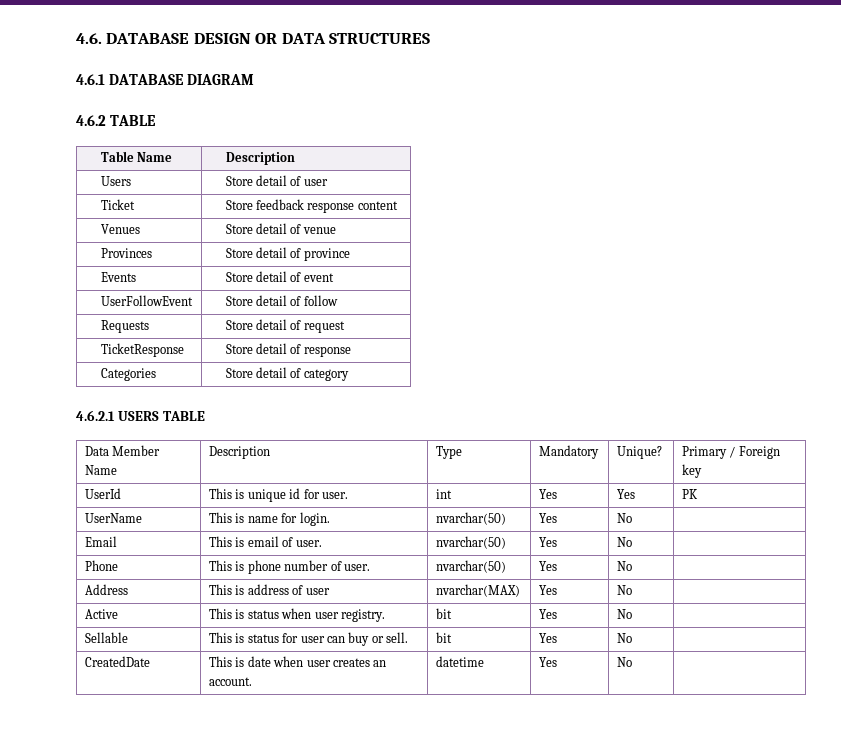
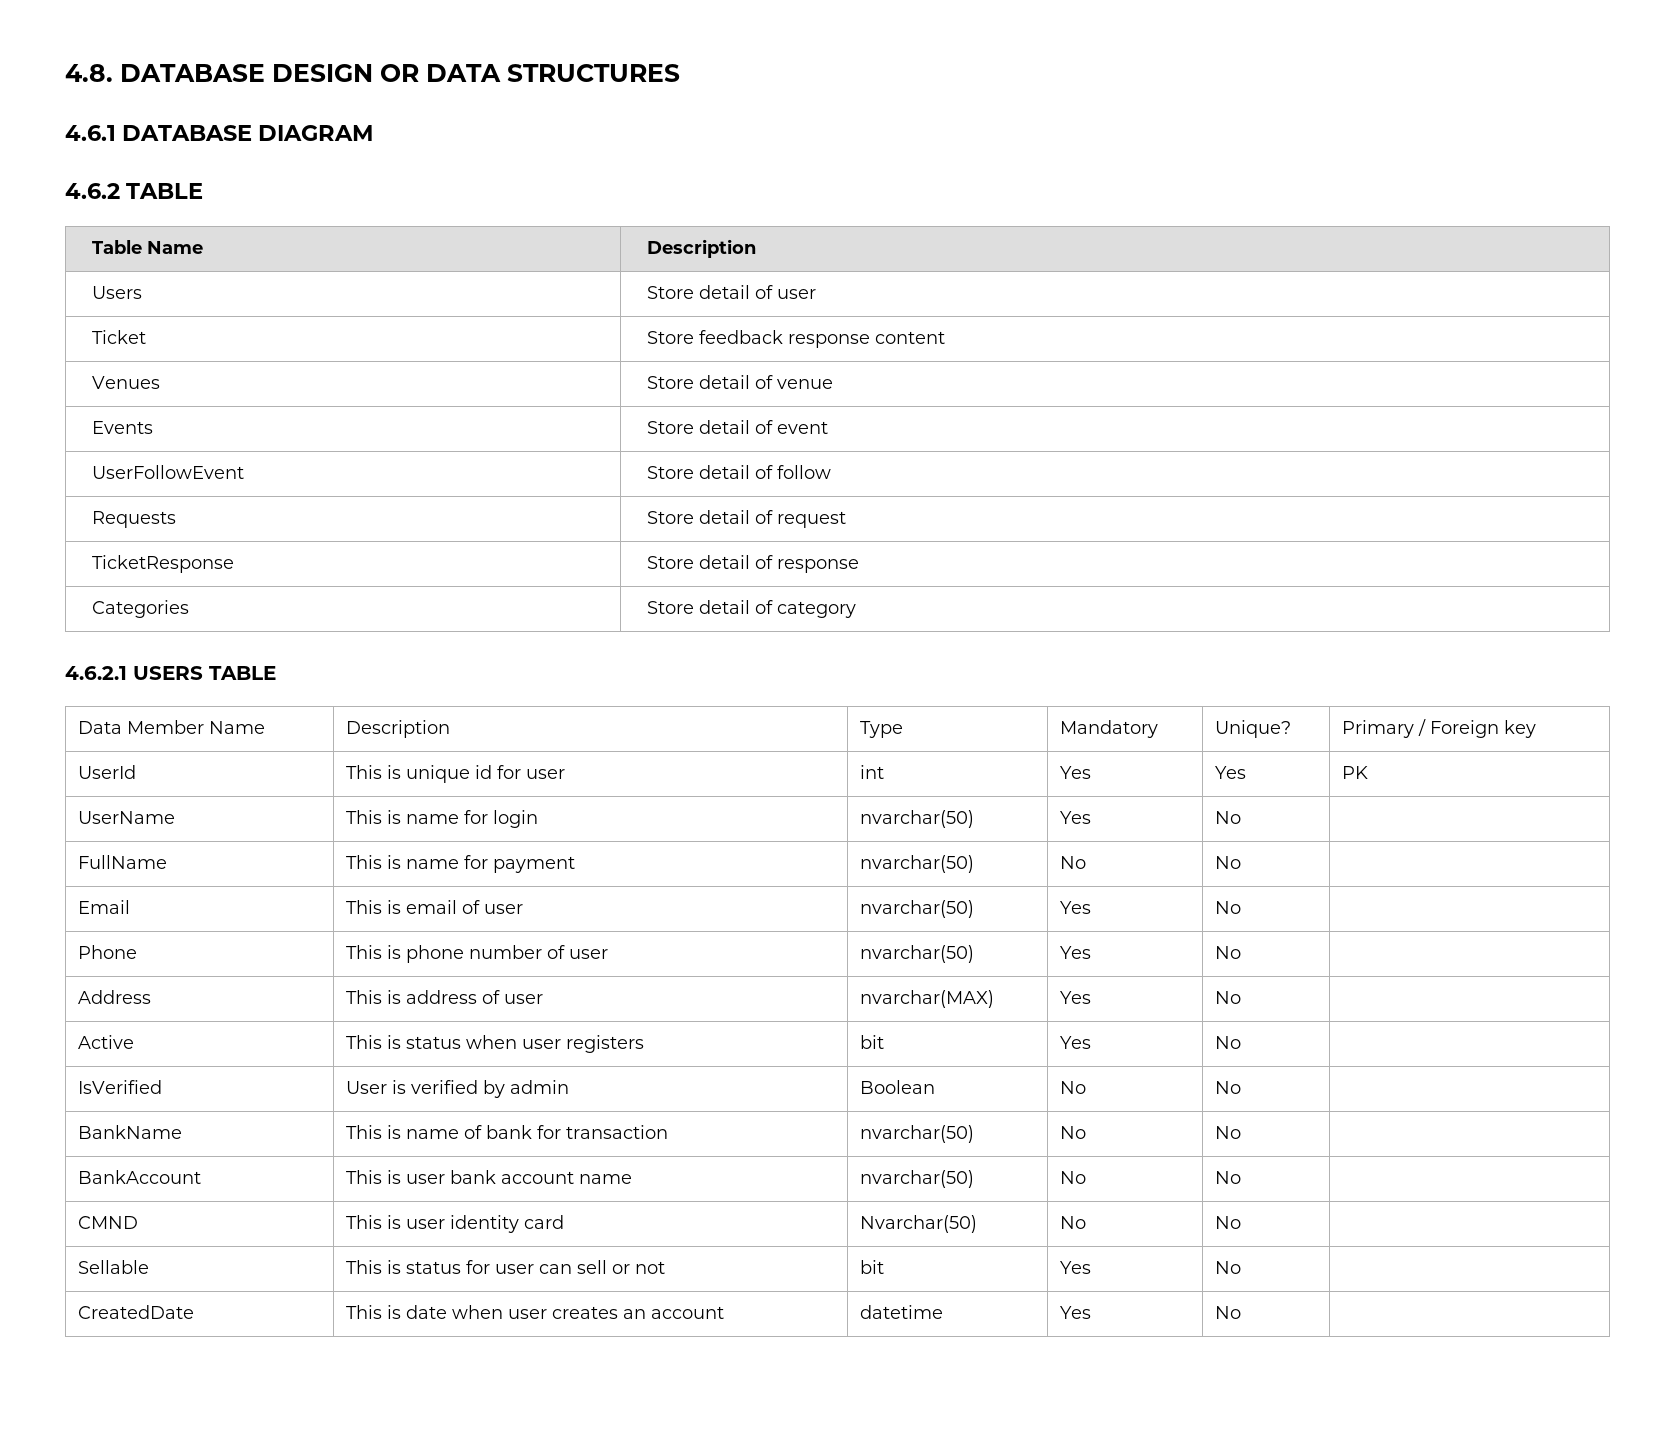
- 4.6. DATABASE DESIGN OR DATA STRUCTURES
+ 4.8. DATABASE DESIGN OR DATA STRUCTURES
- Provinces | Store detail of province
- UserId | This is unique id for user. | int | Yes | Yes | PK
+ UserId | This is unique id for user | int | Yes | Yes | PK
- UserName | This is name for login. | nvarchar(50) | Yes | No |
+ UserName | This is name for login | nvarchar(50) | Yes | No |
+ FullName | This is name for payment | nvarchar(50) | No | No |
- Email | This is email of user. | nvarchar(50) | Yes | No |
+ Email | This is email of user | nvarchar(50) | Yes | No |
- Phone | This is phone number of user. | nvarchar(50) | Yes | No |
+ Phone | This is phone number of user | nvarchar(50) | Yes | No |
- Active | This is status when user registry. | bit | Yes | No |
+ Active | This is status when user registers | bit | Yes | No |
+ IsVerified | User is verified by admin | Boolean | No | No |
+ BankName | This is name of bank for transaction | nvarchar(50) | No | No |
+ BankAccount | This is user bank account name | nvarchar(50) | No | No |
+ CMND | This is user identity card | Nvarchar(50) | No | No |
- Sellable | This is status for user can buy or sell. | bit | Yes | No |
+ Sellable | This is status for user can sell or not | bit | Yes | No |
- CreatedDate | This is date when user creates an account. | datetime | Yes | No |
+ CreatedDate | This is date when user creates an account | datetime | Yes | No |

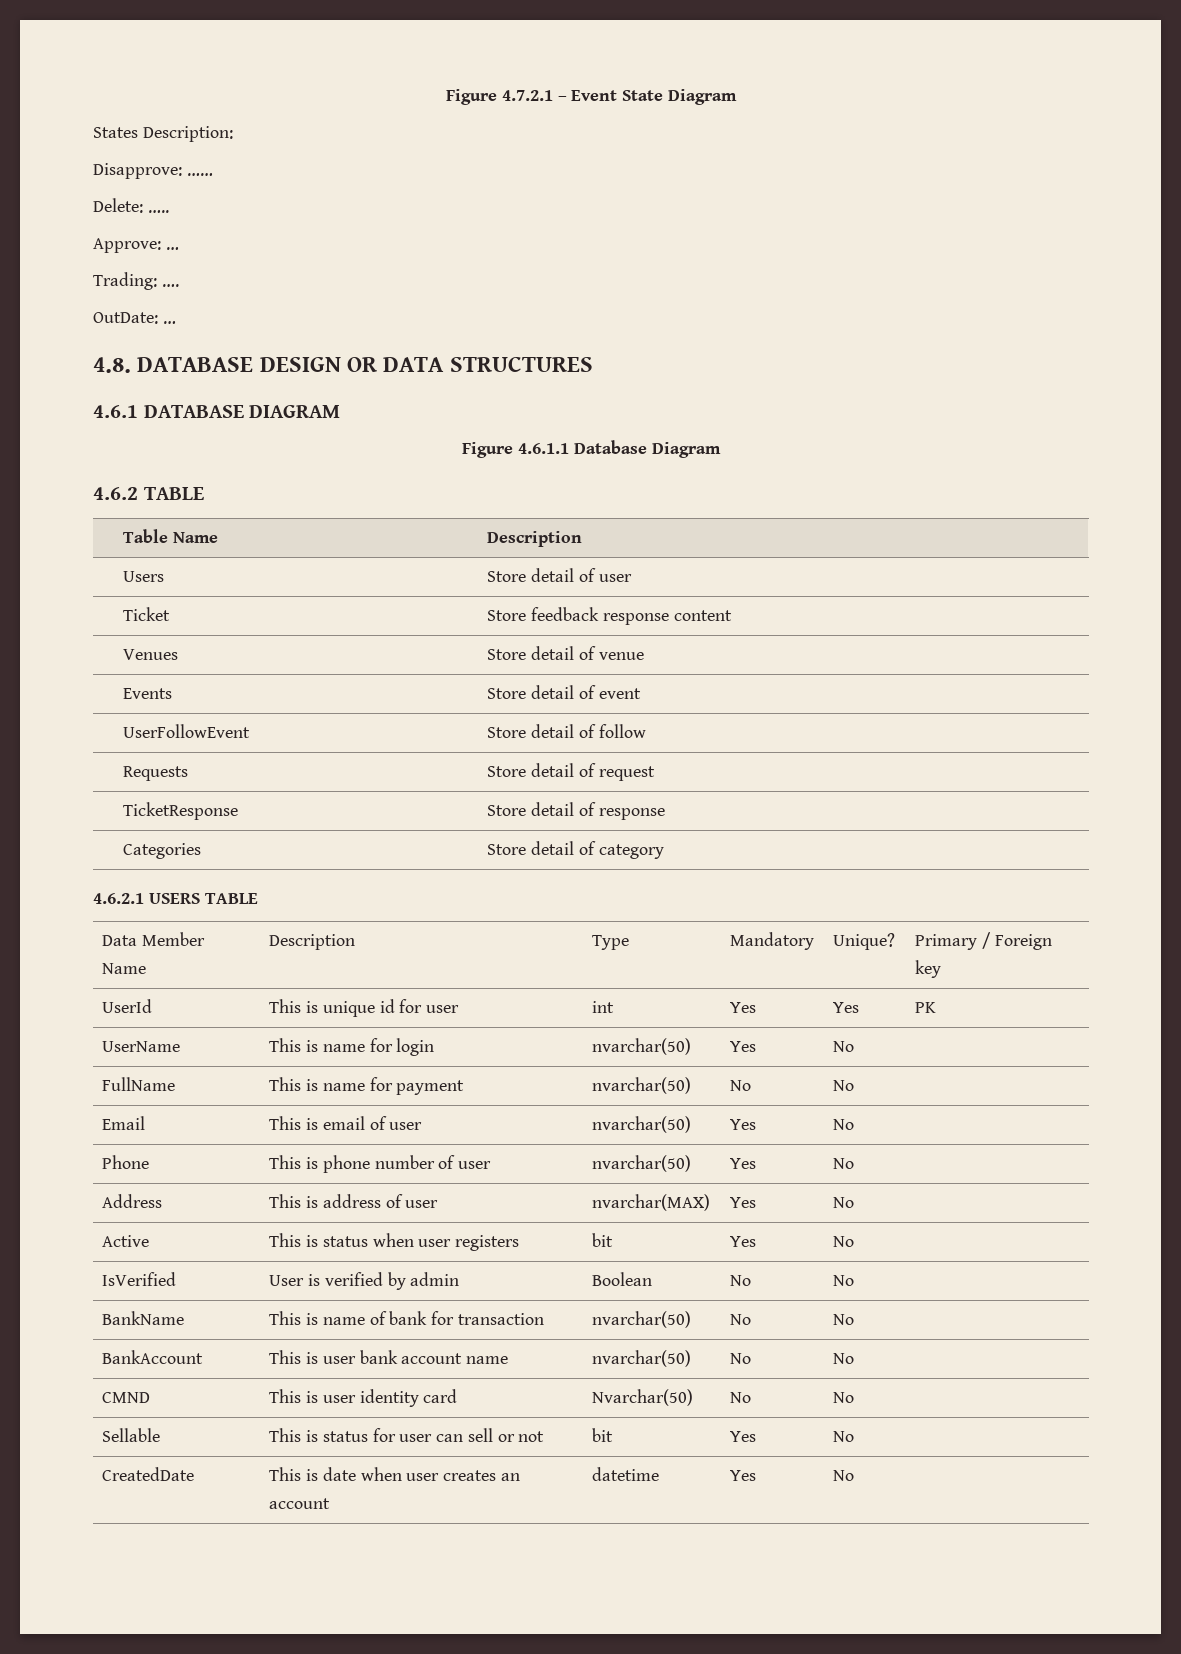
+ Figure 4.7.2.1 – Event State Diagram
+ States Description:
+ Disapprove: ……
+ Delete: …..
+ Approve: …
+ Trading: ….
+ OutDate: …
+ Figure 4.6.1.1 Database Diagram

